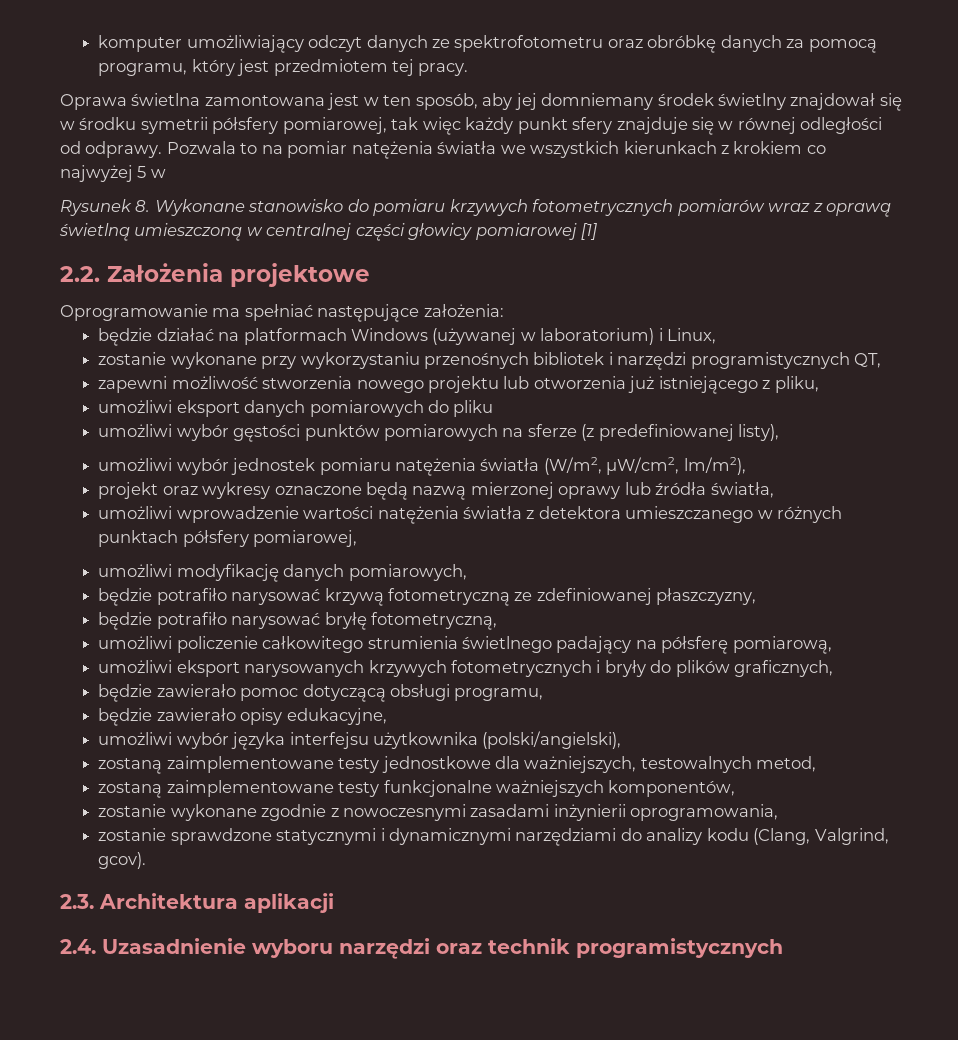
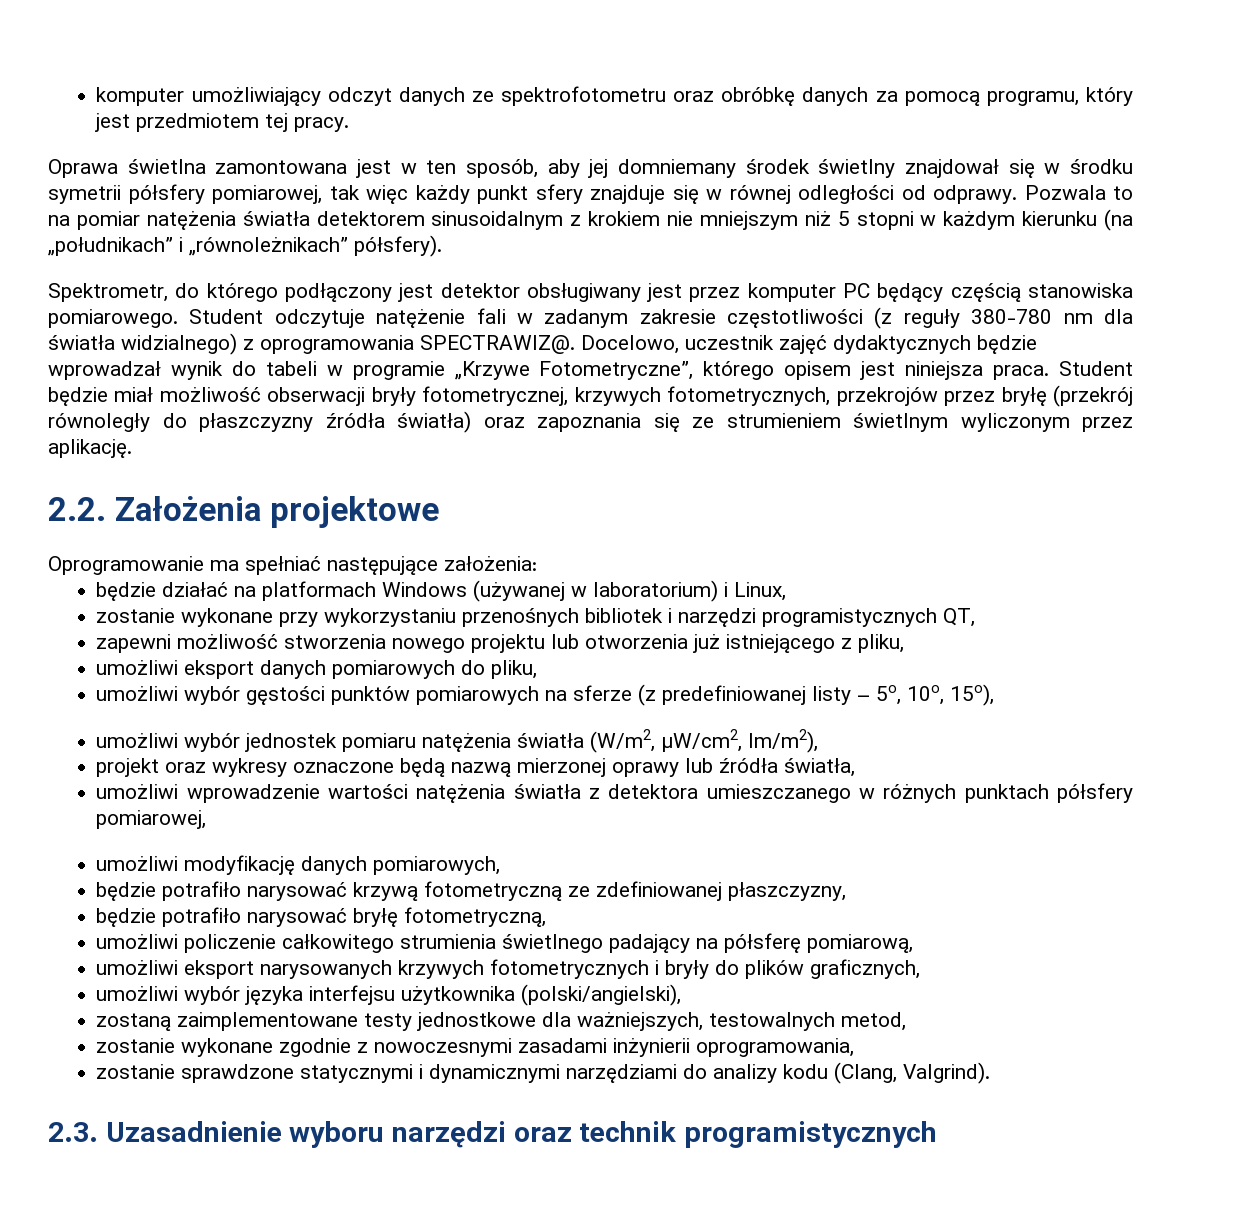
- Pozwala to na pomiar natężenia światła we wszystkich kierunkach z krokiem co najwyżej 5 w
- Rysunek 8. Wykonane stanowisko do pomiaru krzywych fotometrycznych pomiarów wraz z oprawą świetlną umieszczoną w centralnej części głowicy pomiarowej [1]
+ Pozwala to na pomiar natężenia światła detektorem sinusoidalnym z krokiem nie mniejszym niż 5 stopni w każdym kierunku (na „południkach” i „równoleżnikach” półsfery).
+ Spektrometr, do którego podłączony jest detektor obsługiwany jest przez komputer PC będący częścią stanowiska pomiarowego. Student odczytuje natężenie fali w zadanym zakresie częstotliwości (z reguły 380-780 nm dla światła widzialnego) z oprogramowania SPECTRAWIZ@. Docelowo, uczestnik zajęć dydaktycznych będzie wprowadzał wynik do tabeli w programie „Krzywe Fotometryczne”, którego opisem jest niniejsza praca. Student będzie miał możliwość obserwacji bryły fotometrycznej, krzywych fotometrycznych, przekrojów przez bryłę (przekrój równoległy do płaszczyzny źródła światła) oraz zapoznania się ze strumieniem świetlnym wyliczonym przez aplikację.
- umożliwi eksport danych pomiarowych do pliku
+ umożliwi eksport danych pomiarowych do pliku,
- umożliwi wybór gęstości punktów pomiarowych na sferze (z predefiniowanej listy),
+ umożliwi wybór gęstości punktów pomiarowych na sferze (z predefiniowanej listy – 5o, 10o, 15o),
- będzie zawierało pomoc dotyczącą obsługi programu,
- będzie zawierało opisy edukacyjne,
- zostaną zaimplementowane testy funkcjonalne ważniejszych komponentów,
- zostanie sprawdzone statycznymi i dynamicznymi narzędziami do analizy kodu (Clang, Valgrind, gcov).
+ zostanie sprawdzone statycznymi i dynamicznymi narzędziami do analizy kodu (Clang, Valgrind).
- 2.3. Architektura aplikacji
- 2.4. Uzasadnienie wyboru narzędzi oraz technik programistycznych
+ 2.3. Uzasadnienie wyboru narzędzi oraz technik programistycznych

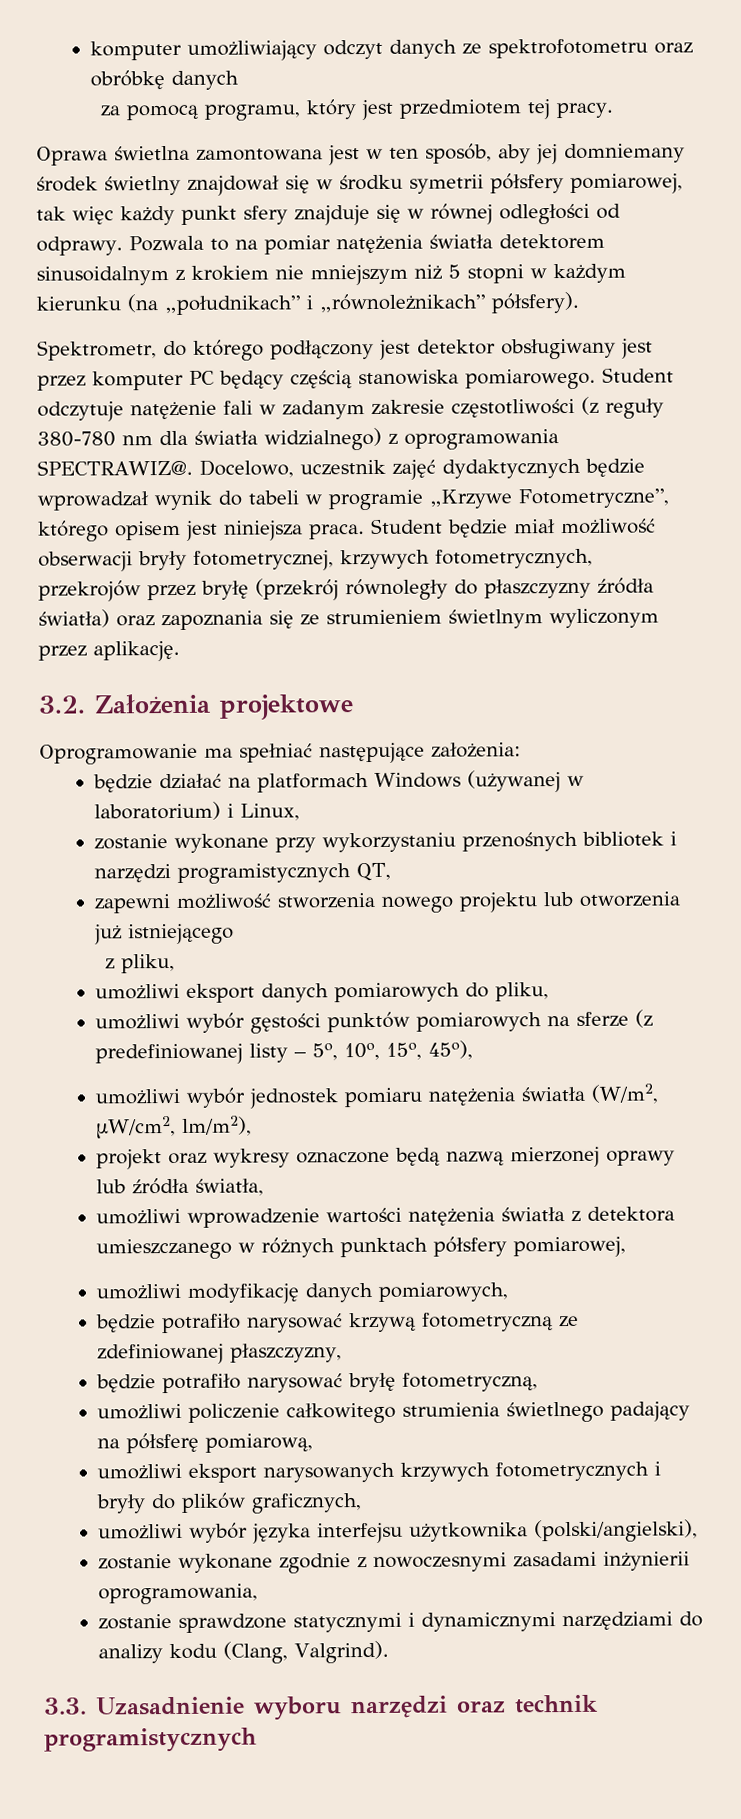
- komputer umożliwiający odczyt danych ze spektrofotometru oraz obróbkę danych za pomocą programu, który jest przedmiotem tej pracy.
+ komputer umożliwiający odczyt danych ze spektrofotometru oraz obróbkę danych
+ za pomocą programu, który jest przedmiotem tej pracy.
- 2.2. Założenia projektowe
+ 3.2. Założenia projektowe
- zapewni możliwość stworzenia nowego projektu lub otworzenia już istniejącego z pliku,
+ zapewni możliwość stworzenia nowego projektu lub otworzenia już istniejącego
+ z pliku,
- umożliwi wybór gęstości punktów pomiarowych na sferze (z predefiniowanej listy – 5o, 10o, 15o),
+ umożliwi wybór gęstości punktów pomiarowych na sferze (z predefiniowanej listy – 5o, 10o, 15o, 45o),
- zostaną zaimplementowane testy jednostkowe dla ważniejszych, testowalnych metod,
- 2.3. Uzasadnienie wyboru narzędzi oraz technik programistycznych
+ 3.3. Uzasadnienie wyboru narzędzi oraz technik programistycznych

